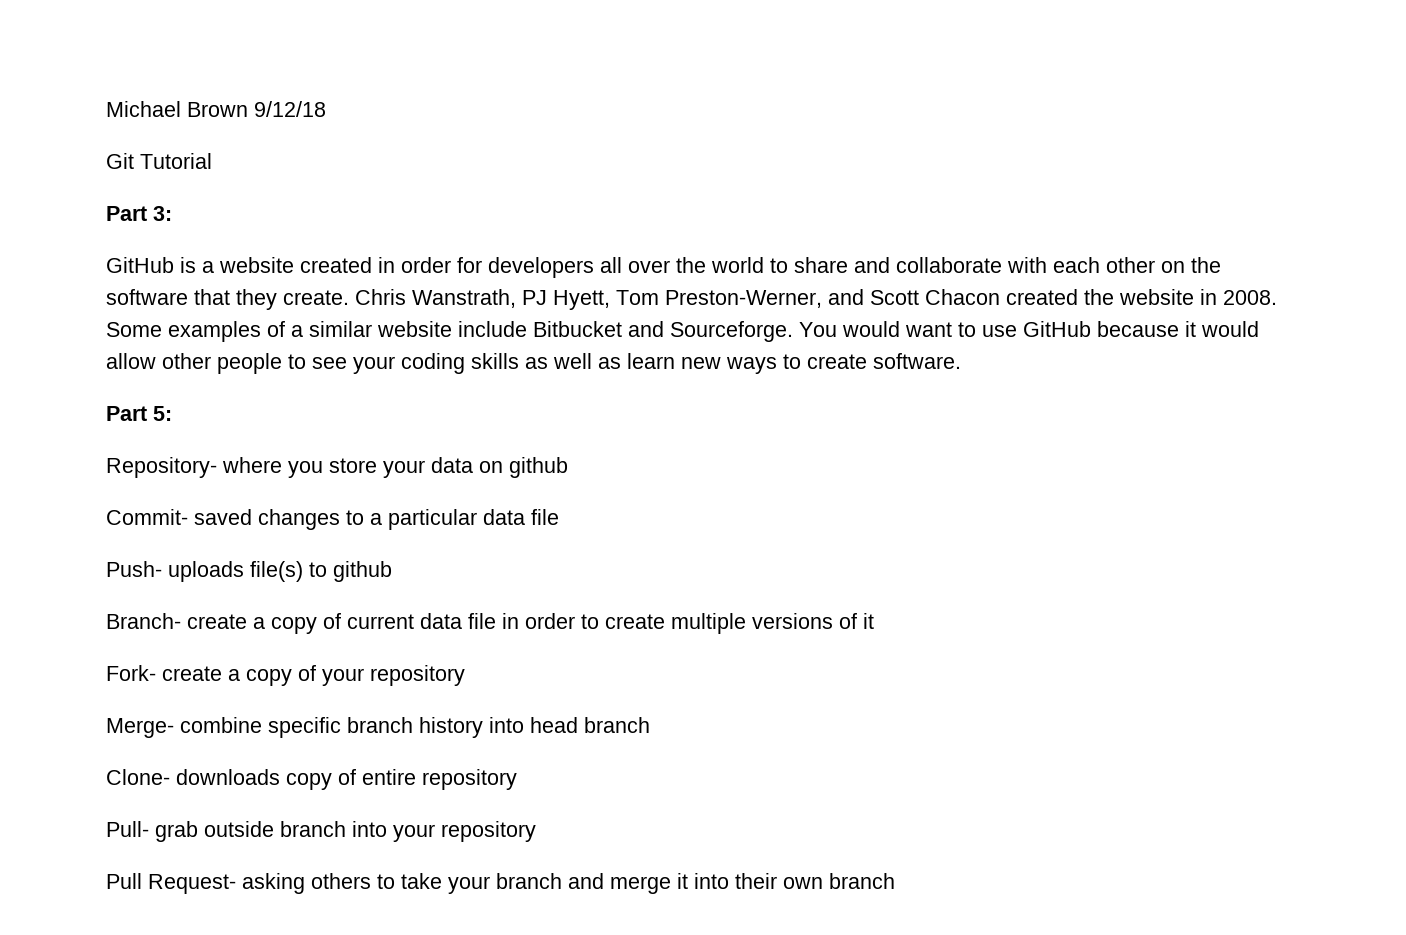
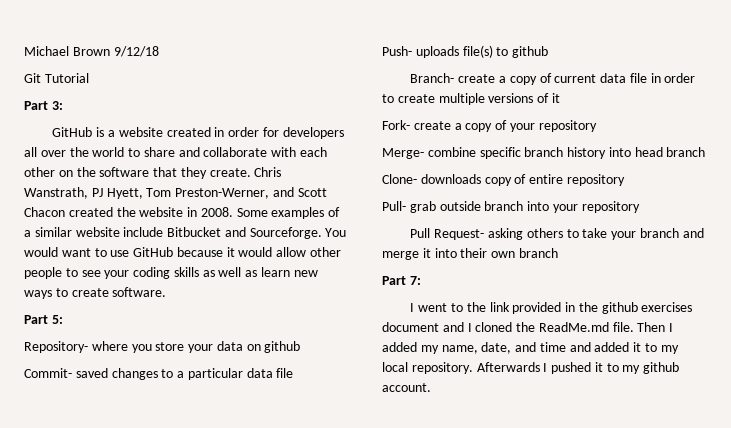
+ Part 7:
+ I went to the link provided in the github exercises document and I cloned the ReadMe.md file. Then I added my name, date, and time and added it to my local repository. Afterwards I pushed it to my github account.

